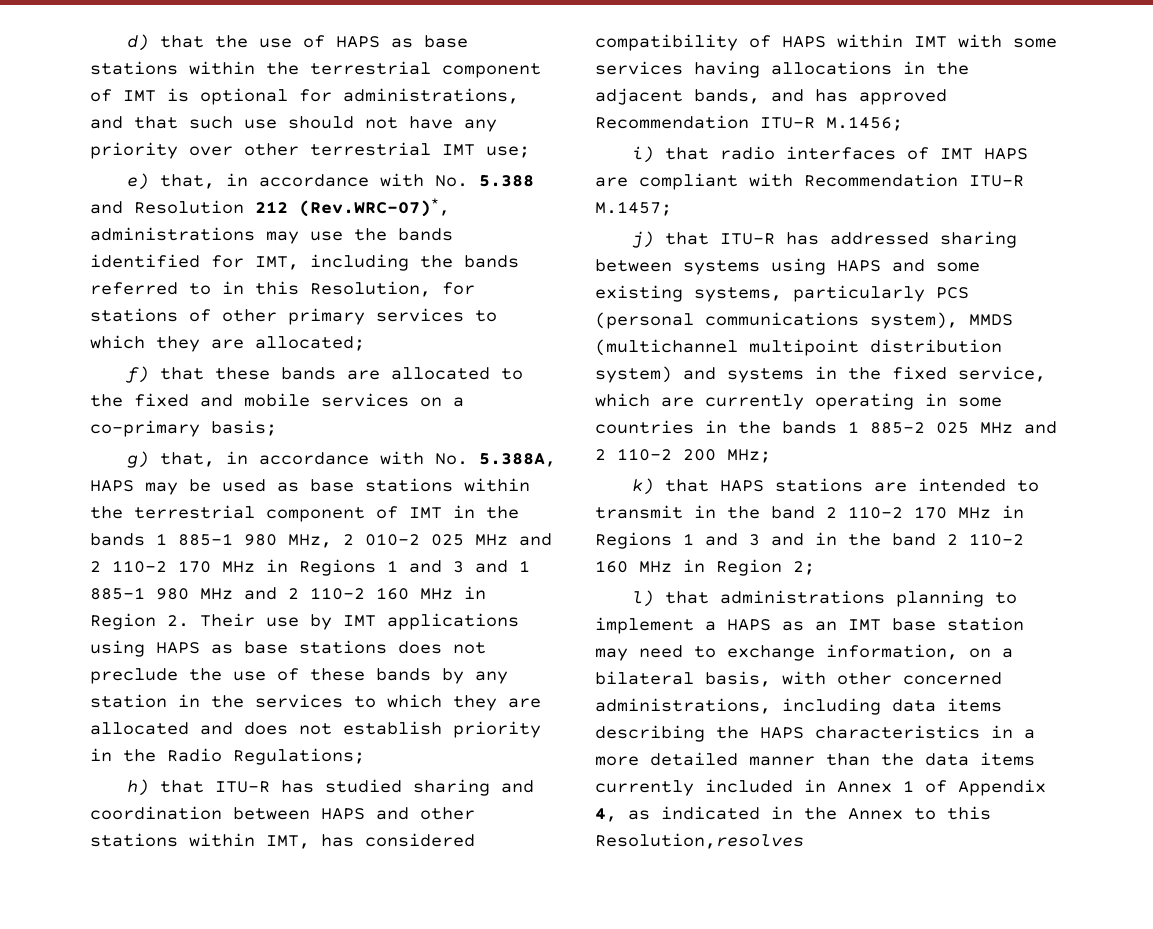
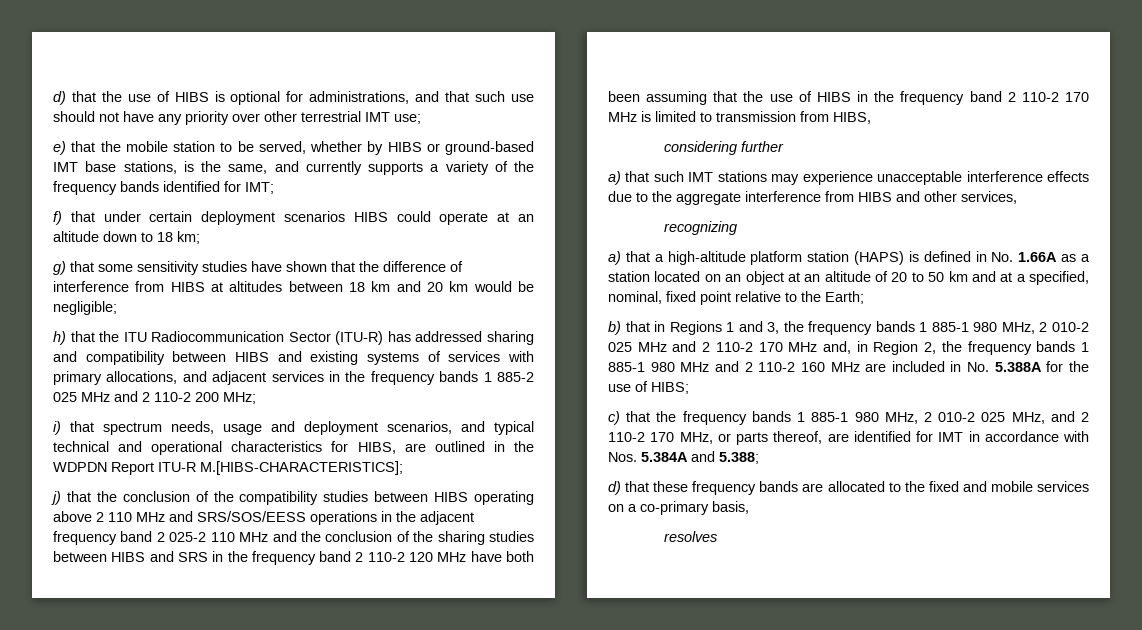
- d) that the use of HAPS as base stations within the terrestrial component of IMT is optional for administrations, and that such use should not have any priority over other terrestrial IMT use;
+ d) that the use of HIBS is optional for administrations, and that such use should not have any priority over other terrestrial IMT use;
- e) that, in accordance with No. 5.388 and Resolution 212 (Rev.WRC-07)*, administrations may use the bands identified for IMT, including the bands referred to in this Resolution, for stations of other primary services to which they are allocated;
- f) that these bands are allocated to the fixed and mobile services on a co-primary basis;
- g) that, in accordance with No. 5.388A, HAPS may be used as base stations within the terrestrial component of IMT in the bands 1 885-1 980 MHz, 2 010-2 025 MHz and 2 110-2 170 MHz in Regions 1 and 3 and 1 885-1 980 MHz and 2 110-2 160 MHz in Region 2. Their use by IMT applications using HAPS as base stations does not preclude the use of these bands by any station in the services to which they are allocated and does not establish priority in the Radio Regulations;
- h) that ITU-R has studied sharing and coordination between HAPS and other stations within IMT, has considered compatibility of HAPS within IMT with some services having allocations in the adjacent bands, and has approved Recommendation ITU-R M.1456;
- i) that radio interfaces of IMT HAPS are compliant with Recommendation ITU-R M.1457;
- j) that ITU-R has addressed sharing between systems using HAPS and some existing systems, particularly PCS (personal communications system), MMDS (multichannel multipoint distribution system) and systems in the fixed service, which are currently operating in some countries in the bands 1 885-2 025 MHz and 2 110-2 200 MHz;
- k) that HAPS stations are intended to transmit in the band 2 110-2 170 MHz in Regions 1 and 3 and in the band 2 110-2 160 MHz in Region 2;
- l) that administrations planning to implement a HAPS as an IMT base station may need to exchange information, on a bilateral basis, with other concerned administrations, including data items describing the HAPS characteristics in a more detailed manner than the data items currently included in Annex 1 of Appendix 4, as indicated in the Annex to this Resolution,resolves
+ e) that the mobile station to be served, whether by HIBS or ground-based IMT base stations, is the same, and currently supports a variety of the frequency bands identified for IMT;
+ f) that under certain deployment scenarios HIBS could operate at an altitude down to 18 km;
+ g) that some sensitivity studies have shown that the difference of interference from HIBS at altitudes between 18 km and 20 km would be negligible;
+ h) that the ITU Radiocommunication Sector (ITU-R) has addressed sharing and compatibility between HIBS and existing systems of services with primary allocations, and adjacent services in the frequency bands 1 885-2 025 MHz and 2 110-2 200 MHz;
+ i) that spectrum needs, usage and deployment scenarios, and typical technical and operational characteristics for HIBS, are outlined in the WDPDN Report ITU-R M.[HIBS-CHARACTERISTICS];
+ j) that the conclusion of the compatibility studies between HIBS operating above 2 110 MHz and SRS/SOS/EESS operations in the adjacent frequency band 2 025-2 110 MHz and the conclusion of the sharing studies between HIBS and SRS in the frequency band 2 110-2 120 MHz have both been assuming that the use of HIBS in the frequency band 2 110-2 170 MHz is limited to transmission from HIBS,
+ considering further
+ a) that such IMT stations may experience unacceptable interference effects due to the aggregate interference from HIBS and other services,
+ recognizing
+ a) that a high-altitude platform station (HAPS) is defined in No. 1.66A as a station located on an object at an altitude of 20 to 50 km and at a specified, nominal, fixed point relative to the Earth;
+ b) that in Regions 1 and 3, the frequency bands 1 885-1 980 MHz, 2 010-2 025 MHz and 2 110-2 170 MHz and, in Region 2, the frequency bands 1 885-1 980 MHz and 2 110-2 160 MHz are included in No. 5.388A for the use of HIBS;
+ c) that the frequency bands 1 885-1 980 MHz, 2 010-2 025 MHz, and 2 110-2 170 MHz, or parts thereof, are identified for IMT in accordance with Nos. 5.384A and 5.388;
+ d) that these frequency bands are allocated to the fixed and mobile services on a co-primary basis,
+ resolves

